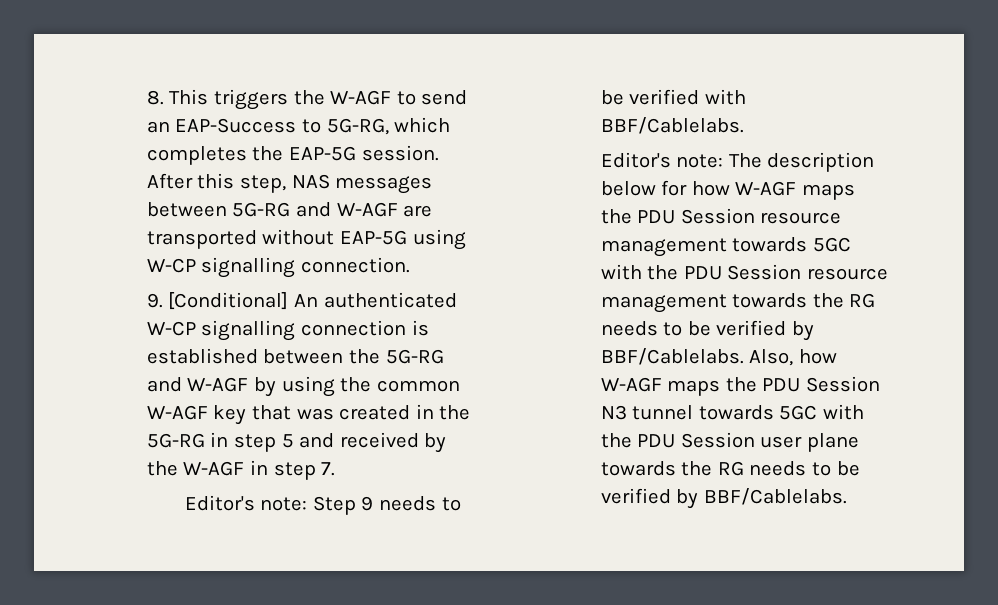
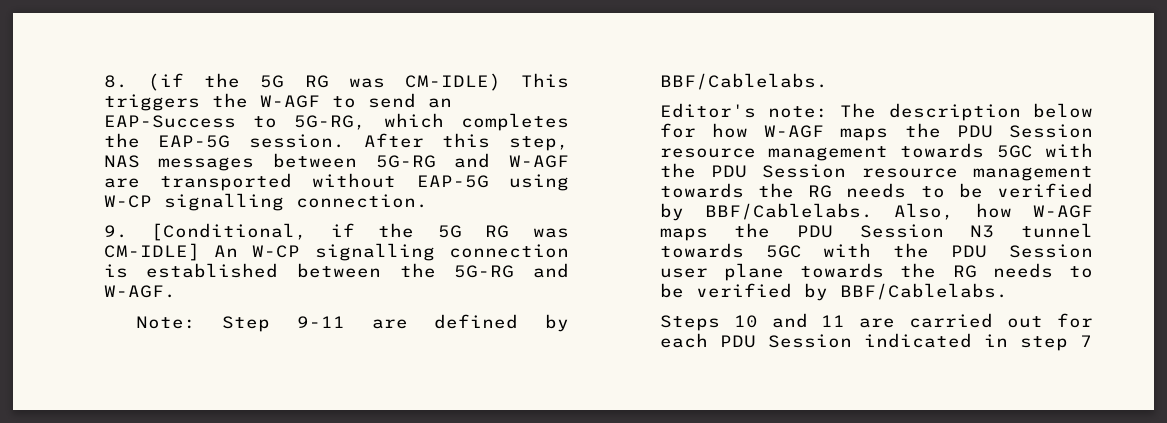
- 8. This triggers the W-AGF to send an EAP-Success to 5G-RG, which completes the EAP-5G session.
+ 8. (if the 5G RG was CM-IDLE) This triggers the W-AGF to send an EAP-Success to 5G-RG, which completes the EAP-5G session.
- 9. [Conditional] An authenticated W-CP signalling connection is established between the 5G-RG and W-AGF by using the common W-AGF key that was created in the 5G-RG in step 5 and received by the W-AGF in step 7.
- Editor's note: Step 9 needs to be verified with BBF/Cablelabs.
+ 9. [Conditional, if the 5G RG was CM-IDLE] An W-CP signalling connection is established between the 5G-RG and W-AGF.
+ Note: Step 9-11 are defined by BBF/Cablelabs.
+ Steps 10 and 11 are carried out for each PDU Session indicated in step 7

